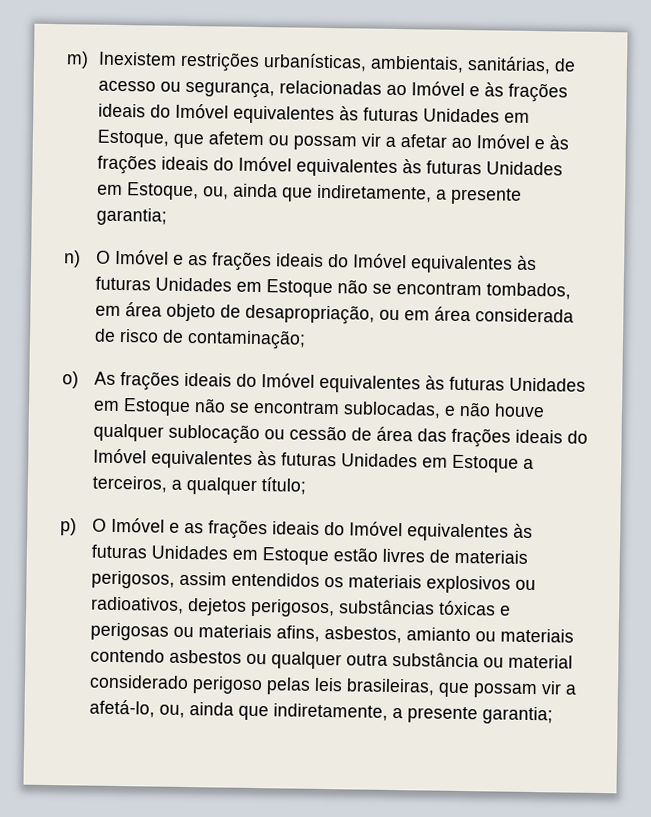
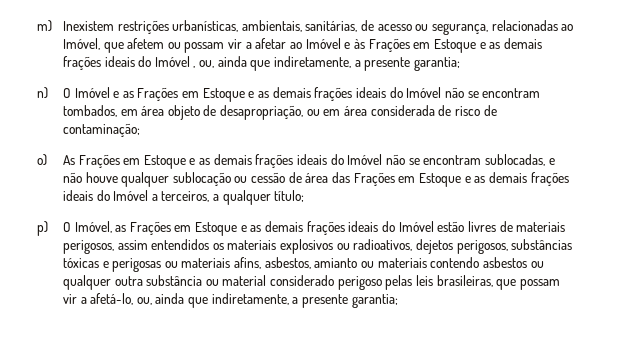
- m) Inexistem restrições urbanísticas, ambientais, sanitárias, de acesso ou segurança, relacionadas ao Imóvel e às frações ideais do Imóvel equivalentes às futuras Unidades em Estoque, que afetem ou possam vir a afetar ao Imóvel e às frações ideais do Imóvel equivalentes às futuras Unidades em Estoque, ou, ainda que indiretamente, a presente garantia;
+ m) Inexistem restrições urbanísticas, ambientais, sanitárias, de acesso ou segurança, relacionadas ao Imóvel, que afetem ou possam vir a afetar ao Imóvel e às Frações em Estoque e as demais frações ideais do Imóvel , ou, ainda que indiretamente, a presente garantia;
- n) O Imóvel e as frações ideais do Imóvel equivalentes às futuras Unidades em Estoque não se encontram tombados, em área objeto de desapropriação, ou em área considerada de risco de contaminação;
+ n) O Imóvel e as Frações em Estoque e as demais frações ideais do Imóvel não se encontram tombados, em área objeto de desapropriação, ou em área considerada de risco de contaminação;
- o) As frações ideais do Imóvel equivalentes às futuras Unidades em Estoque não se encontram sublocadas, e não houve qualquer sublocação ou cessão de área das frações ideais do Imóvel equivalentes às futuras Unidades em Estoque a terceiros, a qualquer título;
+ o) As Frações em Estoque e as demais frações ideais do Imóvel não se encontram sublocadas, e não houve qualquer sublocação ou cessão de área das Frações em Estoque e as demais frações ideais do Imóvel a terceiros, a qualquer título;
- p) O Imóvel e as frações ideais do Imóvel equivalentes às futuras Unidades em Estoque estão livres de materiais perigosos, assim entendidos os materiais explosivos ou radioativos, dejetos perigosos, substâncias tóxicas e perigosas ou materiais afins, asbestos, amianto ou materiais contendo asbestos ou qualquer outra substância ou material considerado perigoso pelas leis brasileiras, que possam vir a afetá-lo, ou, ainda que indiretamente, a presente garantia;
+ p) O Imóvel, as Frações em Estoque e as demais frações ideais do Imóvel estão livres de materiais perigosos, assim entendidos os materiais explosivos ou radioativos, dejetos perigosos, substâncias tóxicas e perigosas ou materiais afins, asbestos, amianto ou materiais contendo asbestos ou qualquer outra substância ou material considerado perigoso pelas leis brasileiras, que possam vir a afetá-lo, ou, ainda que indiretamente, a presente garantia;

